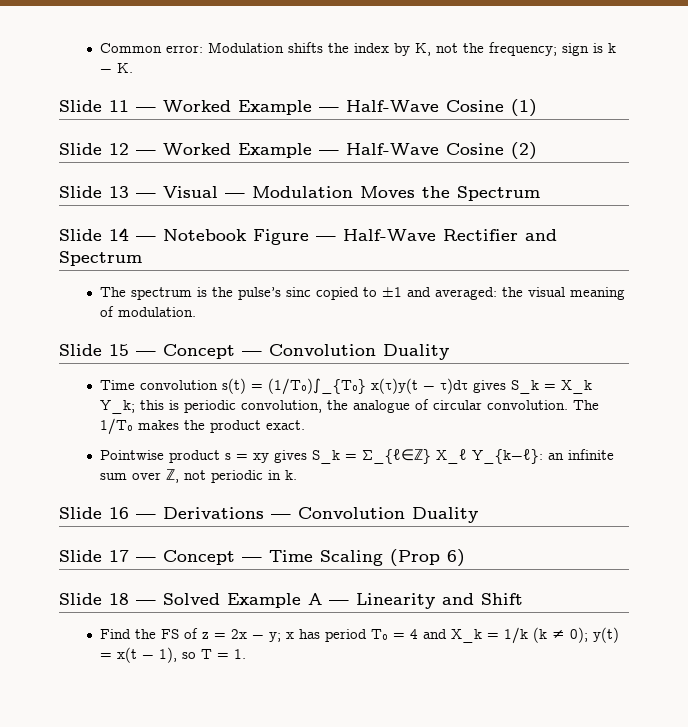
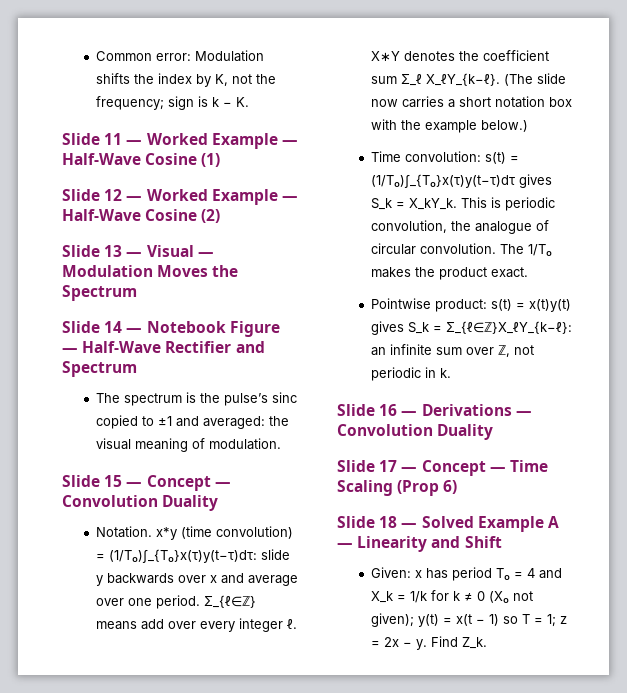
- Time convolution s(t) = (1/T₀)∫_{T₀} x(τ)y(t − τ)dτ gives S_k = X_k Y_k; this is periodic convolution, the analogue of circular convolution.
+ Notation. x*y (time convolution) = (1/T₀)∫_{T₀}x(τ)y(t−τ)dτ: slide y backwards over x and average over one period. Σ_{ℓ∈ℤ} means add over every integer ℓ. X∗Y denotes the coefficient sum Σ_ℓ X_ℓY_{k−ℓ}. (The slide now carries a short notation box with the example below.)
+ Time convolution: s(t) = (1/T₀)∫_{T₀}x(τ)y(t−τ)dτ gives S_k = X_kY_k. This is periodic convolution, the analogue of circular convolution.
- Pointwise product s = xy gives S_k = Σ_{ℓ∈ℤ} X_ℓ Y_{k−ℓ}: an infinite sum over ℤ, not periodic in k.
+ Pointwise product: s(t) = x(t)y(t) gives S_k = Σ_{ℓ∈ℤ}X_ℓY_{k−ℓ}: an infinite sum over ℤ, not periodic in k.
- Find the FS of z = 2x − y; x has period T₀ = 4 and X_k = 1/k (k ≠ 0); y(t) = x(t − 1), so T = 1.
+ Given: x has period T₀ = 4 and X_k = 1/k for k ≠ 0 (X₀ not given); y(t) = x(t − 1) so T = 1; z = 2x − y. Find Z_k.

